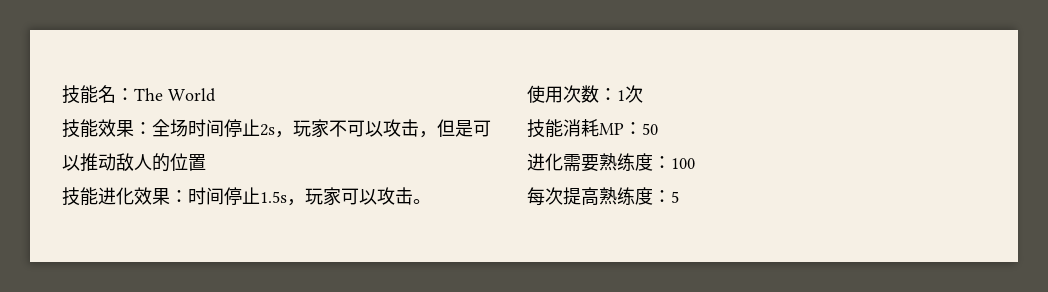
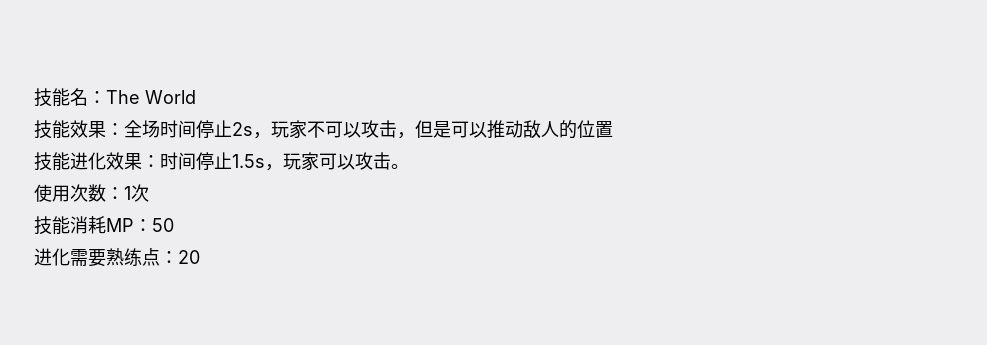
- 进化需要熟练度：100
- 每次提高熟练度：5
+ 进化需要熟练点：20

